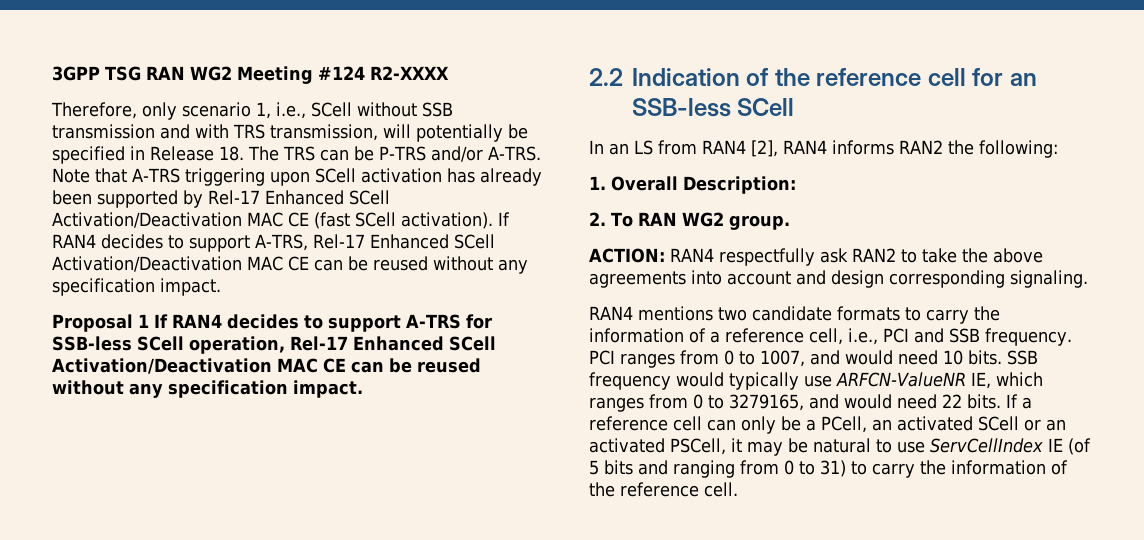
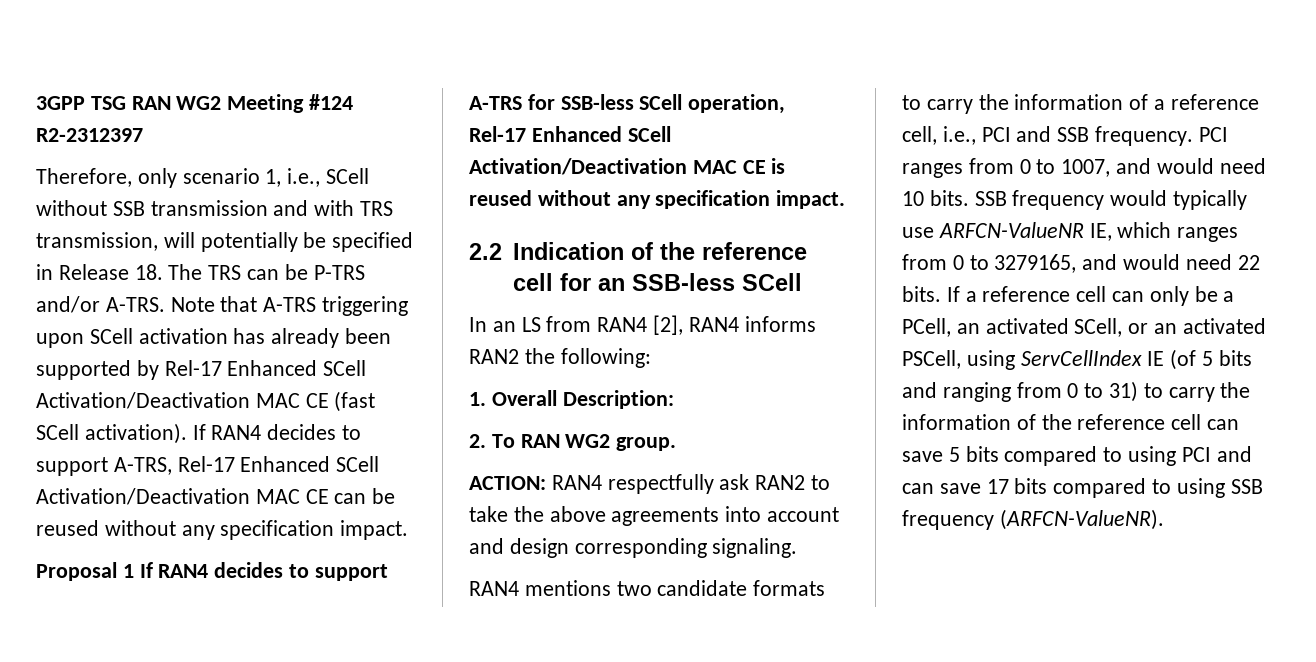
- 3GPP TSG RAN WG2 Meeting #124 R2-XXXX
+ 3GPP TSG RAN WG2 Meeting #124 R2-2312397
- Proposal 1 If RAN4 decides to support A-TRS for SSB-less SCell operation, Rel-17 Enhanced SCell Activation/Deactivation MAC CE can be reused without any specification impact.
+ Proposal 1 If RAN4 decides to support A-TRS for SSB-less SCell operation, Rel-17 Enhanced SCell Activation/Deactivation MAC CE is reused without any specification impact.
- If a reference cell can only be a PCell, an activated SCell or an activated PSCell, it may be natural to use ServCellIndex IE (of 5 bits and ranging from 0 to 31) to carry the information of the reference cell.
+ If a reference cell can only be a PCell, an activated SCell, or an activated PSCell, using ServCellIndex IE (of 5 bits and ranging from 0 to 31) to carry the information of the reference cell can save 5 bits compared to using PCI and can save 17 bits compared to using SSB frequency (ARFCN-ValueNR).

